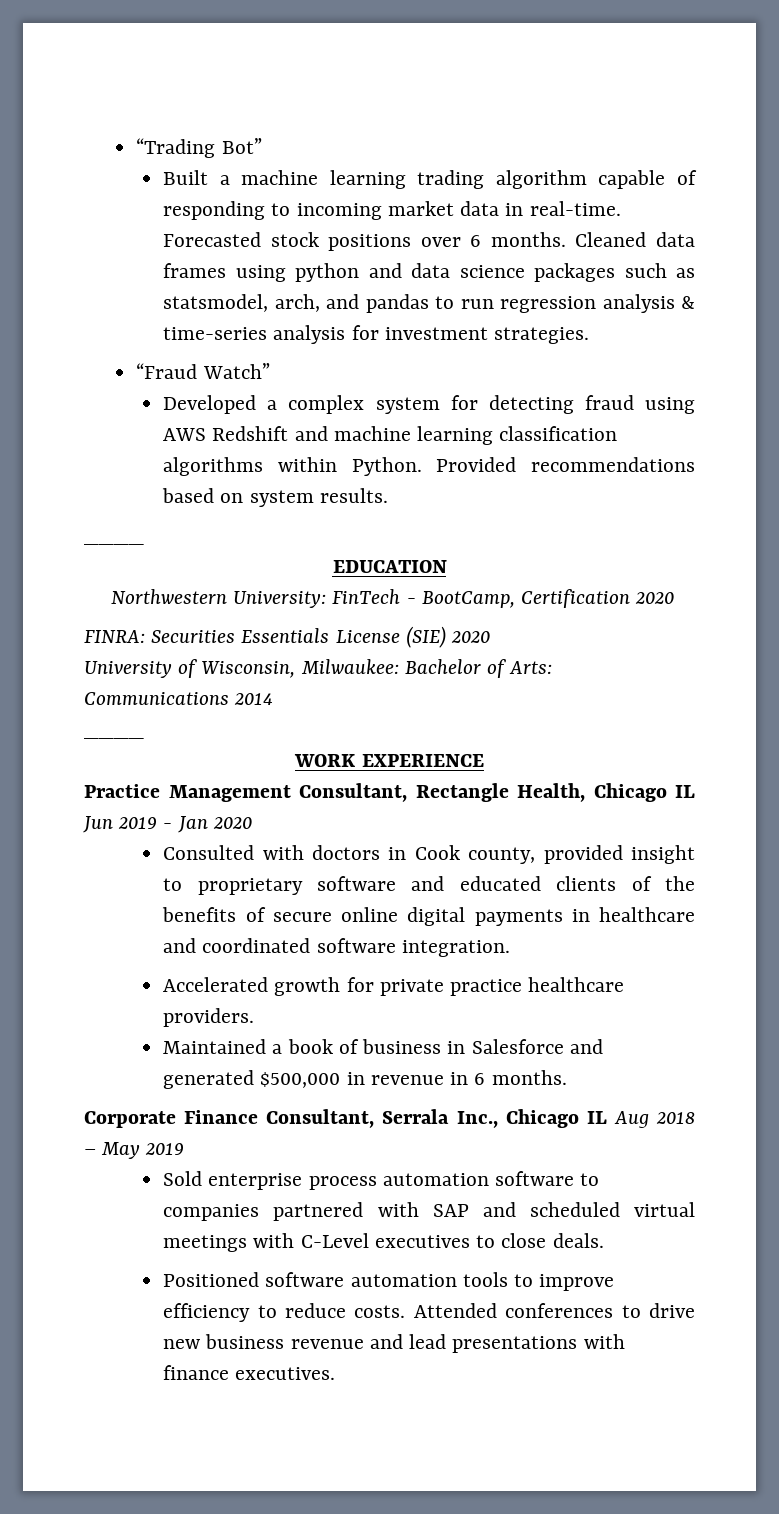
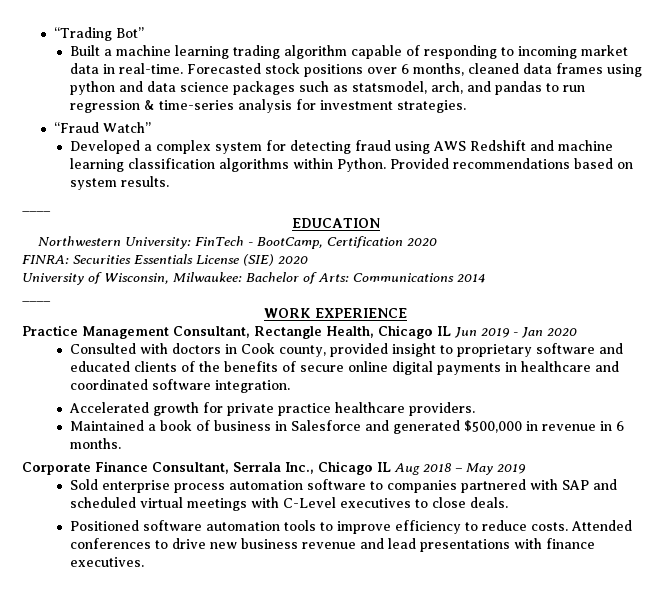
- Forecasted stock positions over 6 months. Cleaned data frames using python and data science packages such as statsmodel, arch, and pandas to run regression analysis & time-series analysis for investment strategies.
+ Forecasted stock positions over 6 months, cleaned data frames using python and data science packages such as statsmodel, arch, and pandas to run regression & time-series analysis for investment strategies.

